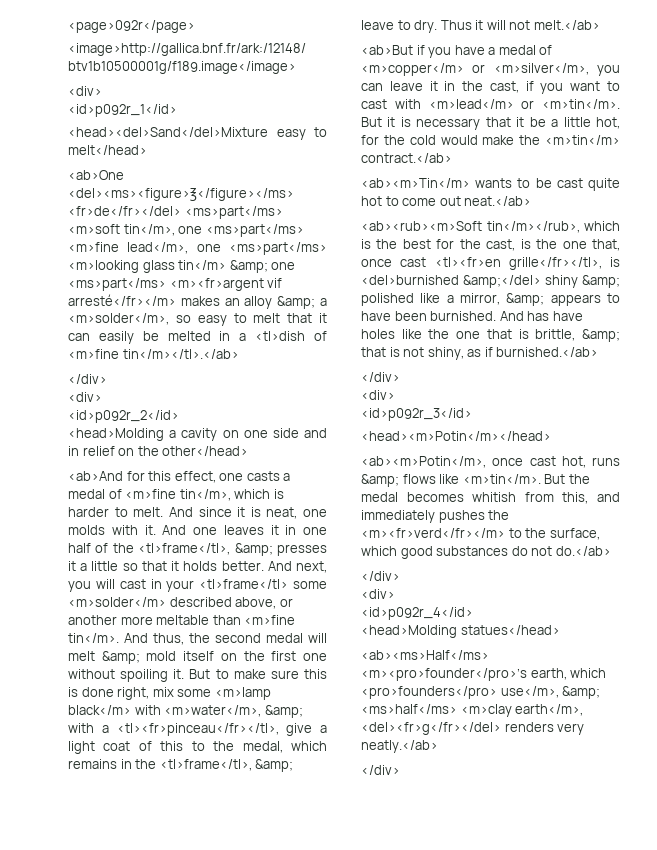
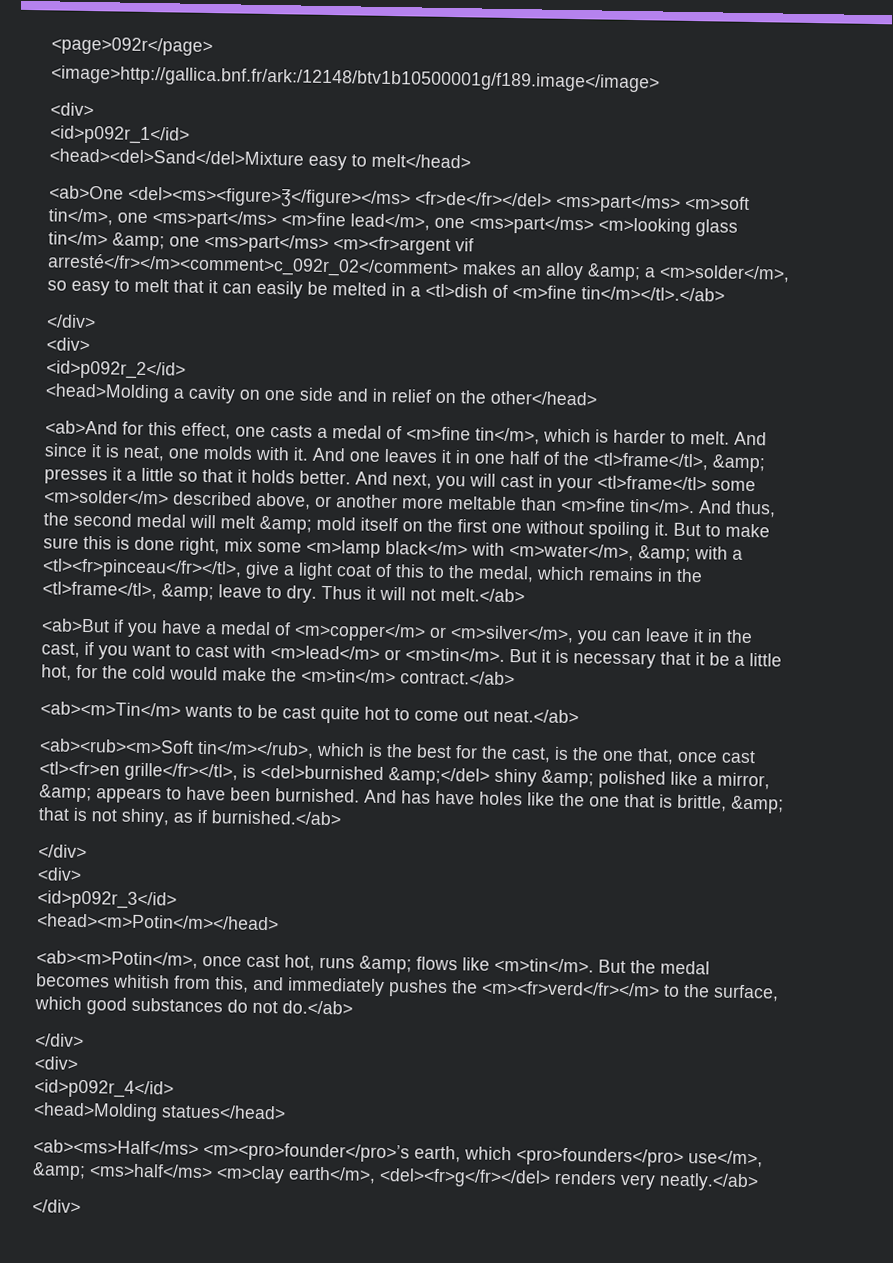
- <ab>One <del><ms><figure>℥</figure></ms> <fr>de</fr></del> <ms>part</ms> <m>soft tin</m>, one <ms>part</ms> <m>fine lead</m>, one <ms>part</ms> <m>looking glass tin</m> &amp; one <ms>part</ms> <m><fr>argent vif arresté</fr></m> makes an alloy &amp; a <m>solder</m>, so easy to melt that it can easily be melted in a <tl>dish of <m>fine tin</m></tl>.</ab>
+ <ab>One <del><ms><figure>℥</figure></ms> <fr>de</fr></del> <ms>part</ms> <m>soft tin</m>, one <ms>part</ms> <m>fine lead</m>, one <ms>part</ms> <m>looking glass tin</m> &amp; one <ms>part</ms> <m><fr>argent vif arresté</fr></m><comment>c_092r_02</comment> makes an alloy &amp; a <m>solder</m>, so easy to melt that it can easily be melted in a <tl>dish of <m>fine tin</m></tl>.</ab>

